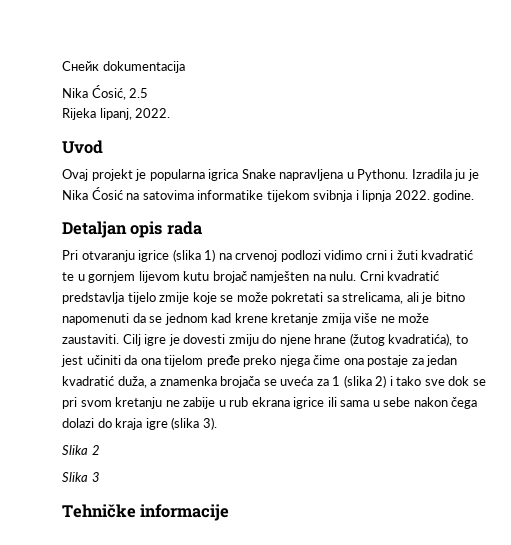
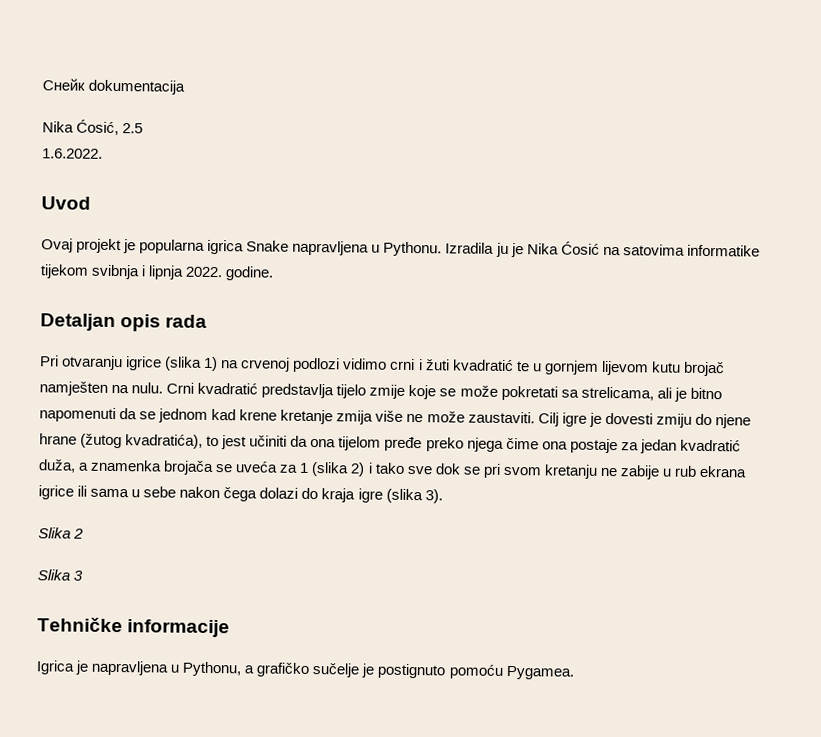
- Rijeka lipanj, 2022.
+ 1.6.2022.
+ Igrica je napravljena u Pythonu, a grafičko sučelje je postignuto pomoću Pygamea.

